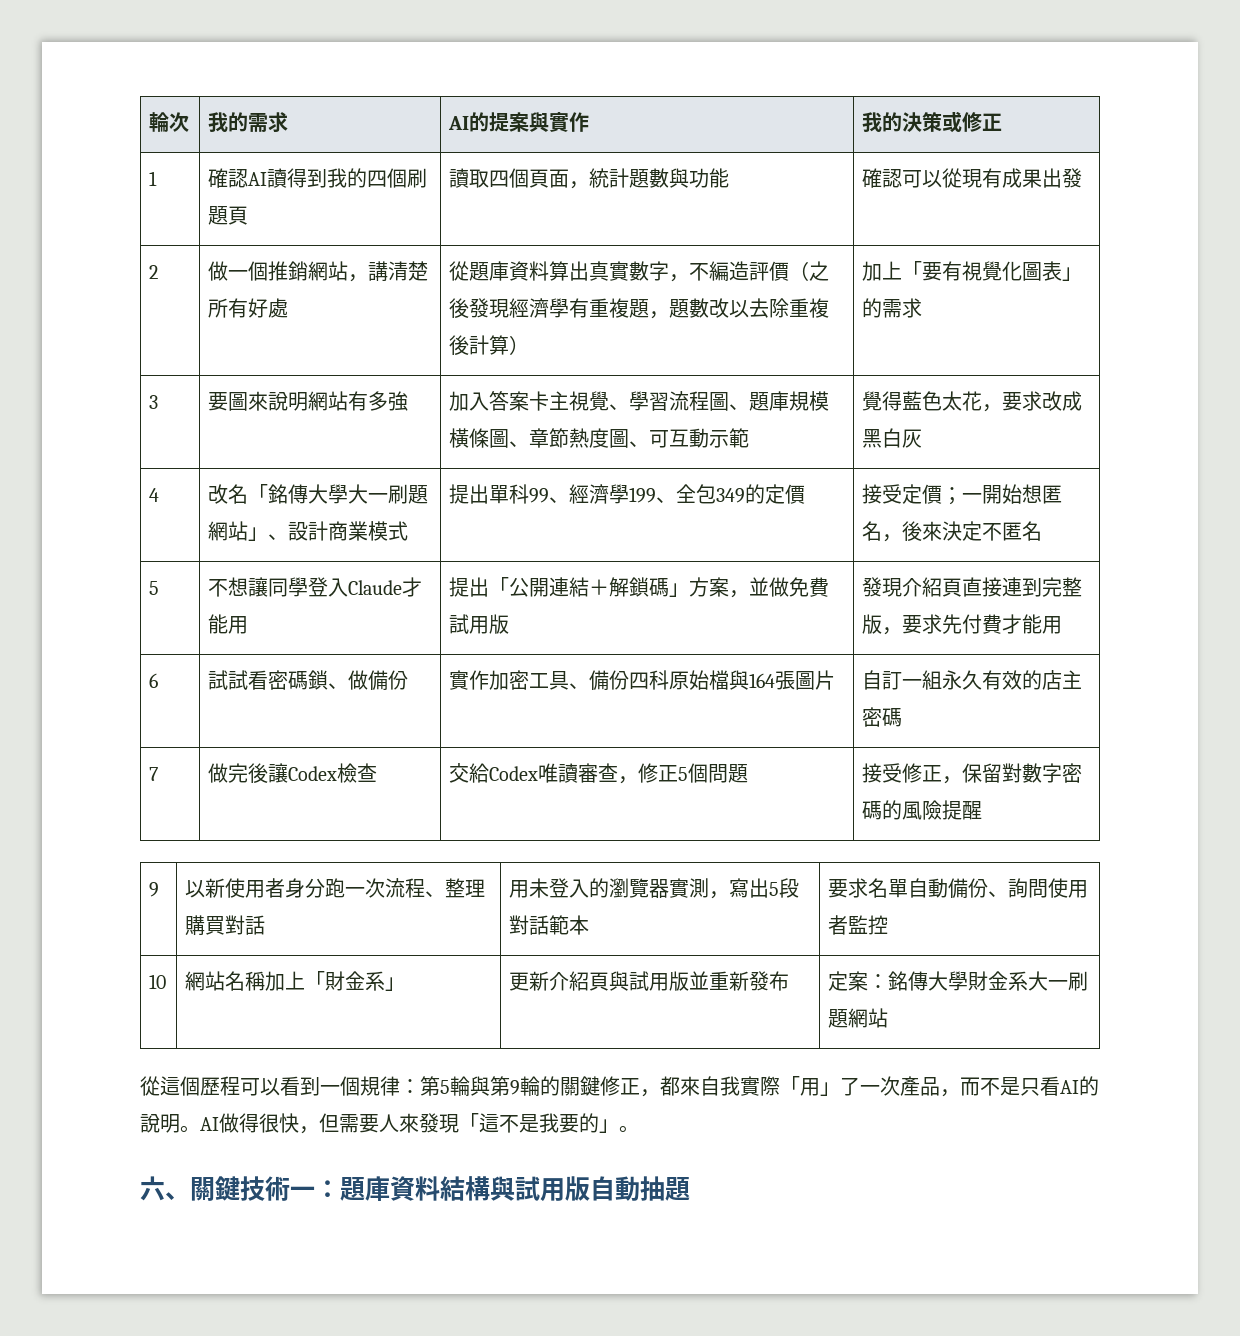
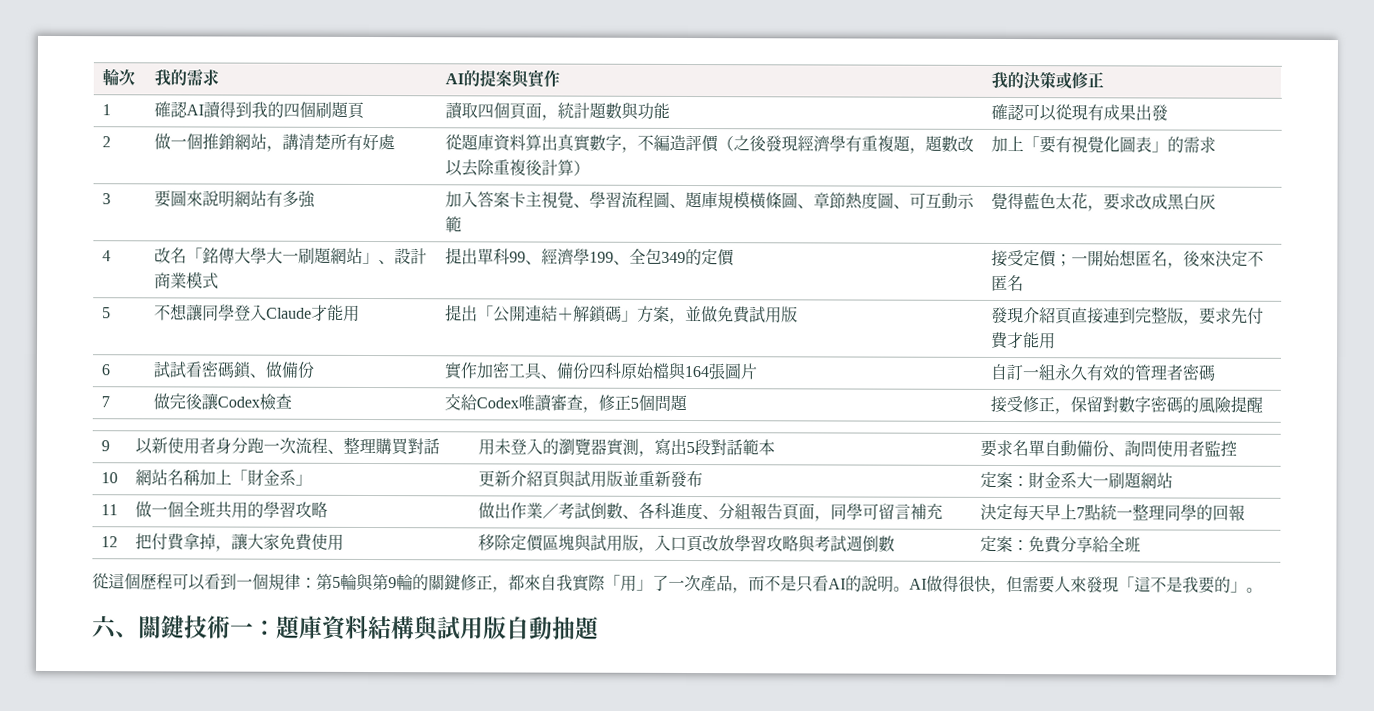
- 6 | 試試看密碼鎖、做備份 | 實作加密工具、備份四科原始檔與164張圖片 | 自訂一組永久有效的店主密碼
+ 6 | 試試看密碼鎖、做備份 | 實作加密工具、備份四科原始檔與164張圖片 | 自訂一組永久有效的管理者密碼
- 10 | 網站名稱加上「財金系」 | 更新介紹頁與試用版並重新發布 | 定案：銘傳大學財金系大一刷題網站
+ 10 | 網站名稱加上「財金系」 | 更新介紹頁與試用版並重新發布 | 定案：財金系大一刷題網站
+ 11 | 做一個全班共用的學習攻略 | 做出作業／考試倒數、各科進度、分組報告頁面，同學可留言補充 | 決定每天早上7點統一整理同學的回報
+ 12 | 把付費拿掉，讓大家免費使用 | 移除定價區塊與試用版，入口頁改放學習攻略與考試週倒數 | 定案：免費分享給全班

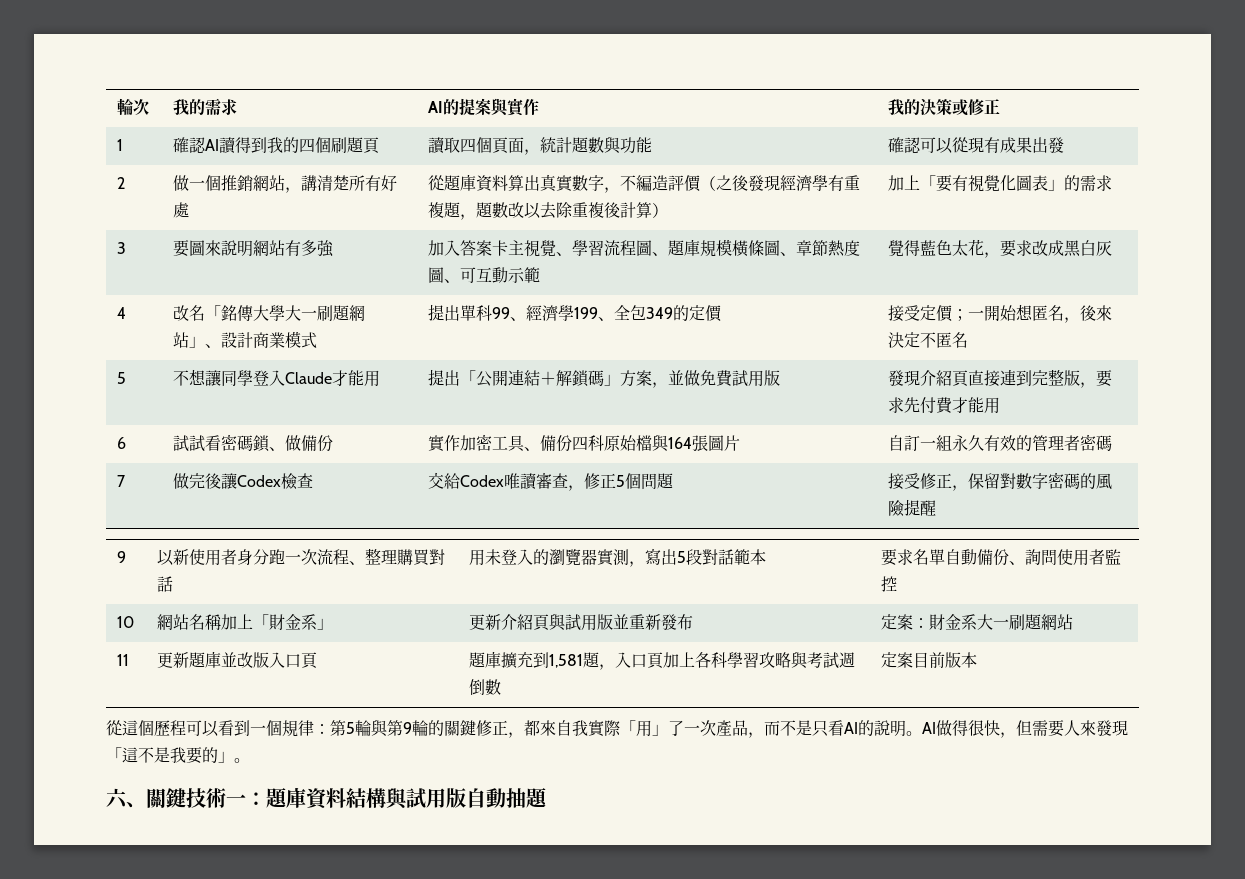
- 11 | 做一個全班共用的學習攻略 | 做出作業／考試倒數、各科進度、分組報告頁面，同學可留言補充 | 決定每天早上7點統一整理同學的回報
- 12 | 把付費拿掉，讓大家免費使用 | 移除定價區塊與試用版，入口頁改放學習攻略與考試週倒數 | 定案：免費分享給全班
+ 11 | 更新題庫並改版入口頁 | 題庫擴充到1,581題，入口頁加上各科學習攻略與考試週倒數 | 定案目前版本

